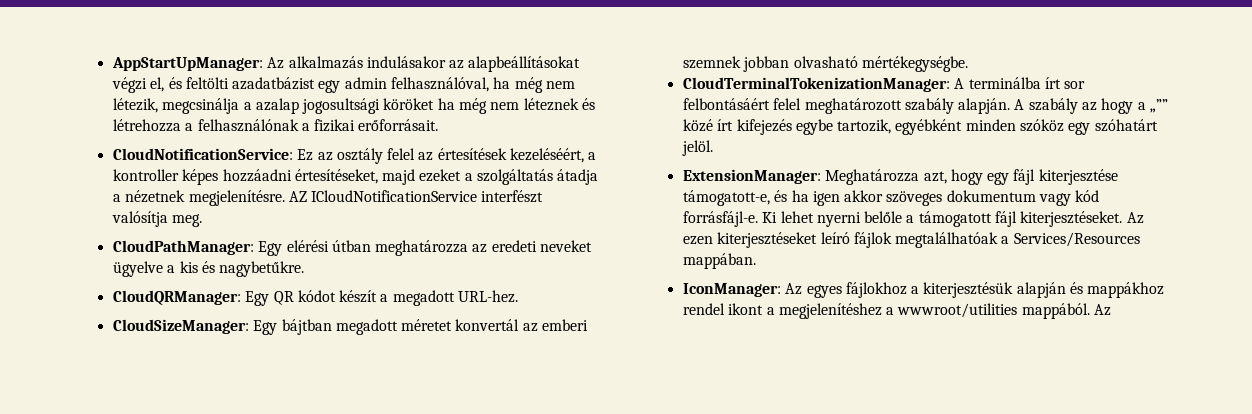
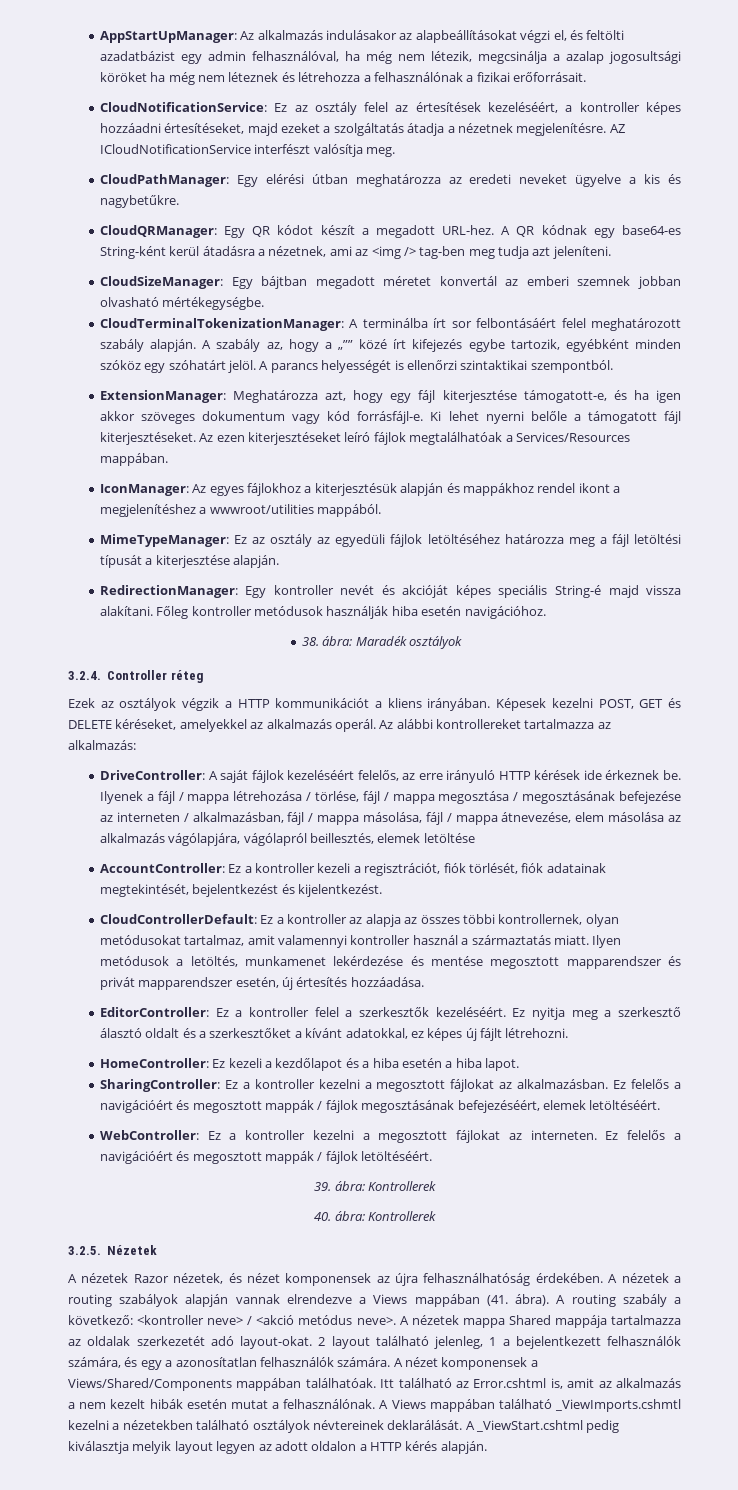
+ A QR kódnak egy base64-es String-ként kerül átadásra a nézetnek, ami az <img /> tag-ben meg tudja azt jeleníteni.
- A szabály az hogy a „”” közé írt kifejezés egybe tartozik, egyébként minden szóköz egy szóhatárt jelöl.
+ A szabály az, hogy a „”” közé írt kifejezés egybe tartozik, egyébként minden szóköz egy szóhatárt jelöl. A parancs helyességét is ellenőrzi szintaktikai szempontból.
- IconManager: Az egyes fájlokhoz a kiterjesztésük alapján és mappákhoz rendel ikont a megjelenítéshez a wwwroot/utilities mappából. Az
+ IconManager: Az egyes fájlokhoz a kiterjesztésük alapján és mappákhoz rendel ikont a megjelenítéshez a wwwroot/utilities mappából.
+ MimeTypeManager: Ez az osztály az egyedüli fájlok letöltéséhez határozza meg a fájl letöltési típusát a kiterjesztése alapján.
+ RedirectionManager: Egy kontroller nevét és akcióját képes speciális String-é majd vissza alakítani. Főleg kontroller metódusok használják hiba esetén navigációhoz.
+ 38. ábra: Maradék osztályok
+ 3.2.4. Controller réteg
+ Ezek az osztályok végzik a HTTP kommunikációt a kliens irányában. Képesek kezelni POST, GET és DELETE kéréseket, amelyekkel az alkalmazás operál. Az alábbi kontrollereket tartalmazza az alkalmazás:
+ DriveController: A saját fájlok kezeléséért felelős, az erre irányuló HTTP kérések ide érkeznek be. Ilyenek a fájl / mappa létrehozása / törlése, fájl / mappa megosztása / megosztásának befejezése az interneten / alkalmazásban, fájl / mappa másolása, fájl / mappa átnevezése, elem másolása az alkalmazás vágólapjára, vágólapról beillesztés, elemek letöltése
+ AccountController: Ez a kontroller kezeli a regisztrációt, fiók törlését, fiók adatainak megtekintését, bejelentkezést és kijelentkezést.
+ CloudControllerDefault: Ez a kontroller az alapja az összes többi kontrollernek, olyan metódusokat tartalmaz, amit valamennyi kontroller használ a származtatás miatt. Ilyen metódusok a letöltés, munkamenet lekérdezése és mentése megosztott mapparendszer és privát mapparendszer esetén, új értesítés hozzáadása.
+ EditorController: Ez a kontroller felel a szerkesztők kezeléséért. Ez nyitja meg a szerkesztő álasztó oldalt és a szerkesztőket a kívánt adatokkal, ez képes új fájlt létrehozni.
+ HomeController: Ez kezeli a kezdőlapot és a hiba esetén a hiba lapot.
+ SharingController: Ez a kontroller kezelni a megosztott fájlokat az alkalmazásban. Ez felelős a navigációért és megosztott mappák / fájlok megosztásának befejezéséért, elemek letöltéséért.
+ WebController: Ez a kontroller kezelni a megosztott fájlokat az interneten. Ez felelős a navigációért és megosztott mappák / fájlok letöltéséért.
+ 39. ábra: Kontrollerek
+ 40. ábra: Kontrollerek
+ 3.2.5. Nézetek
+ A nézetek Razor nézetek, és nézet komponensek az újra felhasználhatóság érdekében. A nézetek a routing szabályok alapján vannak elrendezve a Views mappában (41. ábra). A routing szabály a következő: <kontroller neve> / <akció metódus neve>. A nézetek mappa Shared mappája tartalmazza az oldalak szerkezetét adó layout-okat. 2 layout található jelenleg, 1 a bejelentkezett felhasználók számára, és egy a azonosítatlan felhasználók számára. A nézet komponensek a Views/Shared/Components mappában találhatóak. Itt található az Error.cshtml is, amit az alkalmazás a nem kezelt hibák esetén mutat a felhasználónak. A Views mappában található _ViewImports.cshmtl kezelni a nézetekben található osztályok névtereinek deklarálását. A _ViewStart.cshtml pedig kiválasztja melyik layout legyen az adott oldalon a HTTP kérés alapján.

